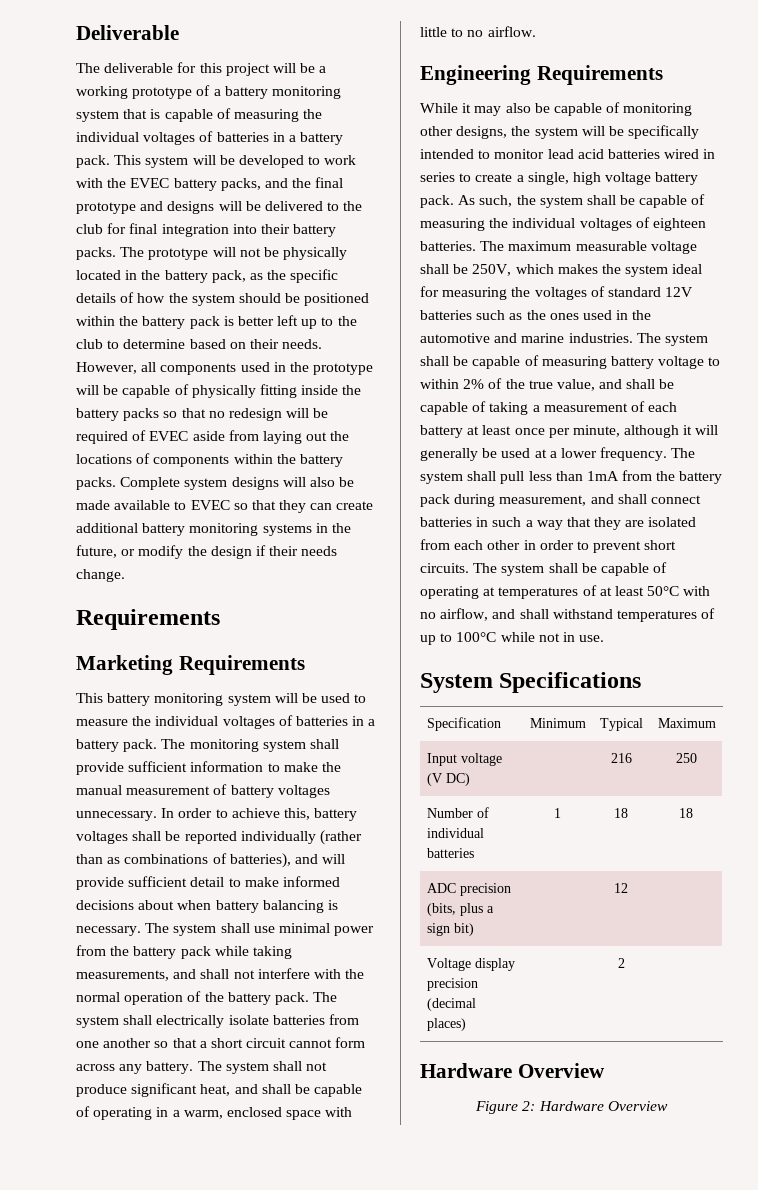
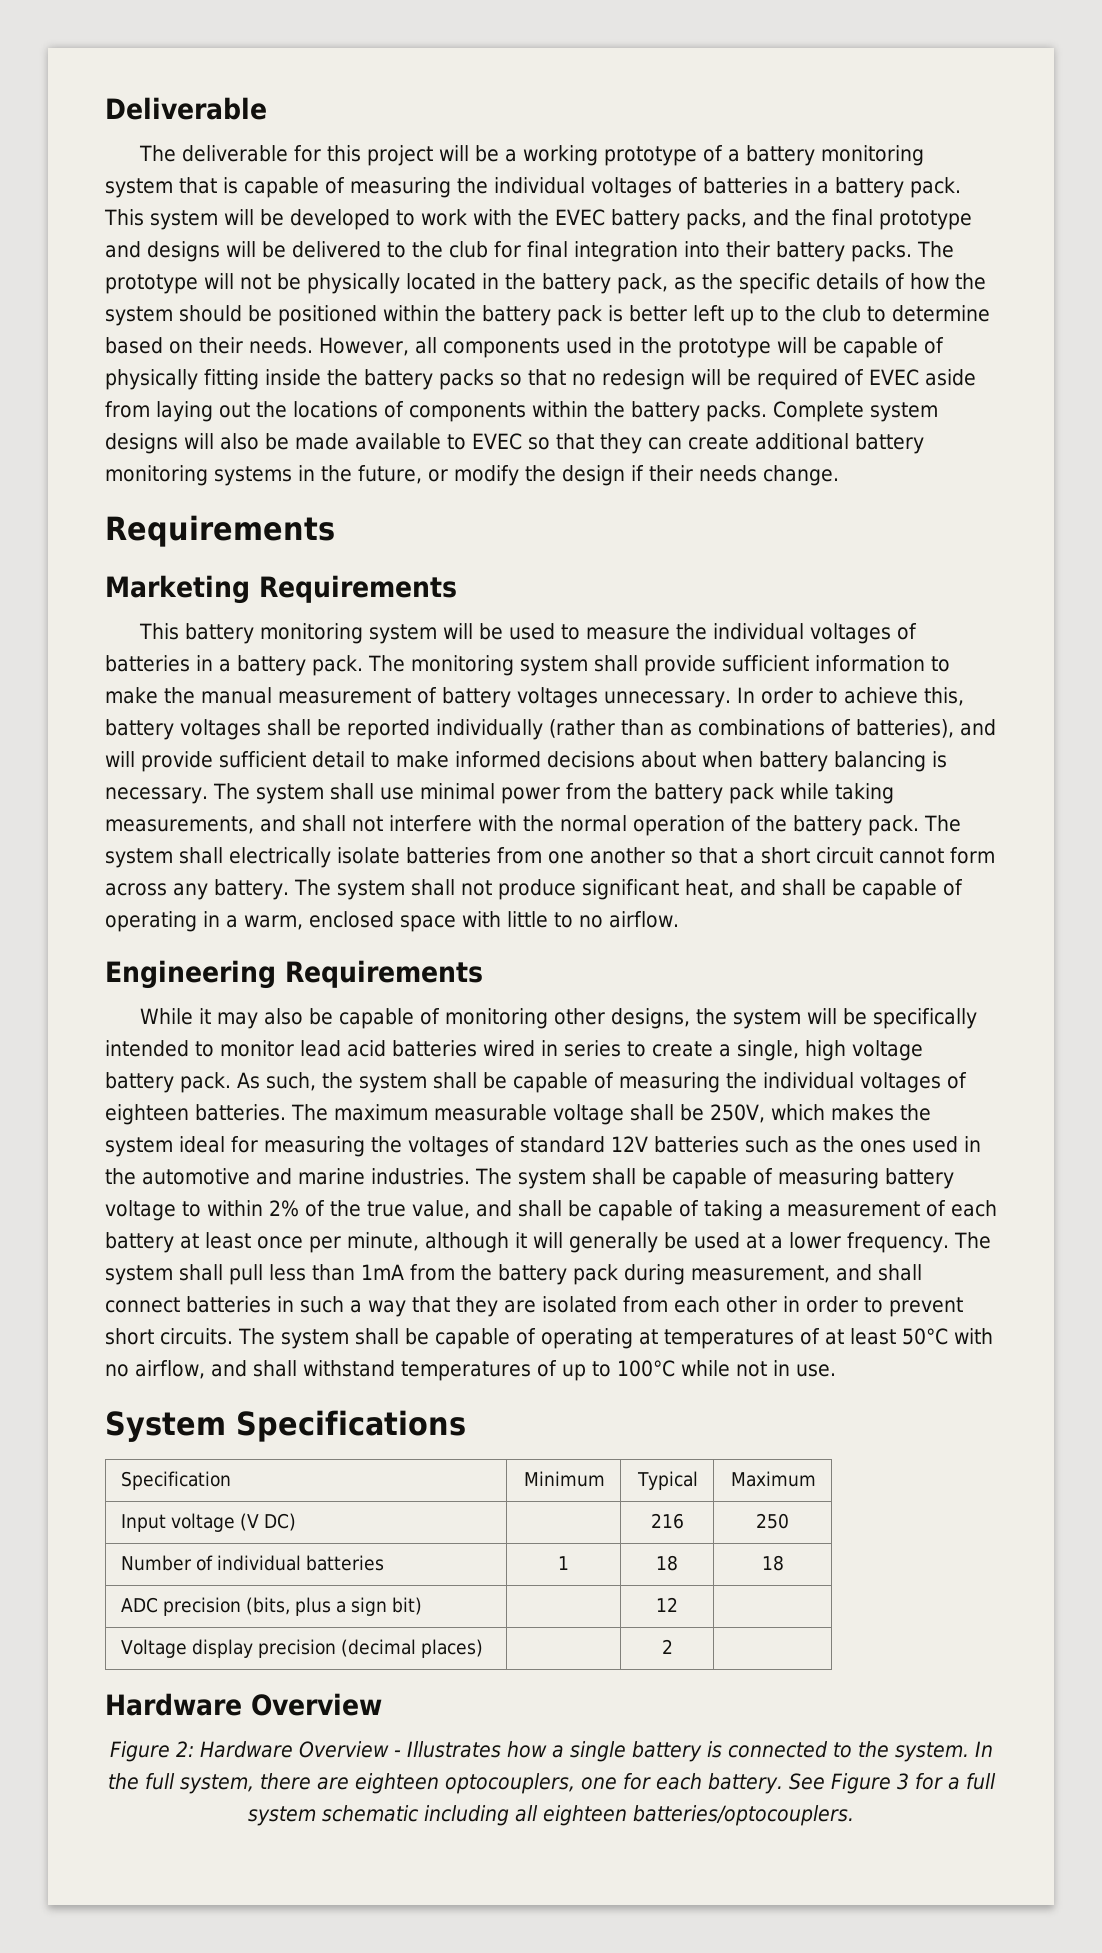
- Figure 2: Hardware Overview
+ Figure 2: Hardware Overview - Illustrates how a single battery is connected to the system. In the full system, there are eighteen optocouplers, one for each battery. See Figure 3 for a full system schematic including all eighteen batteries/optocouplers.

